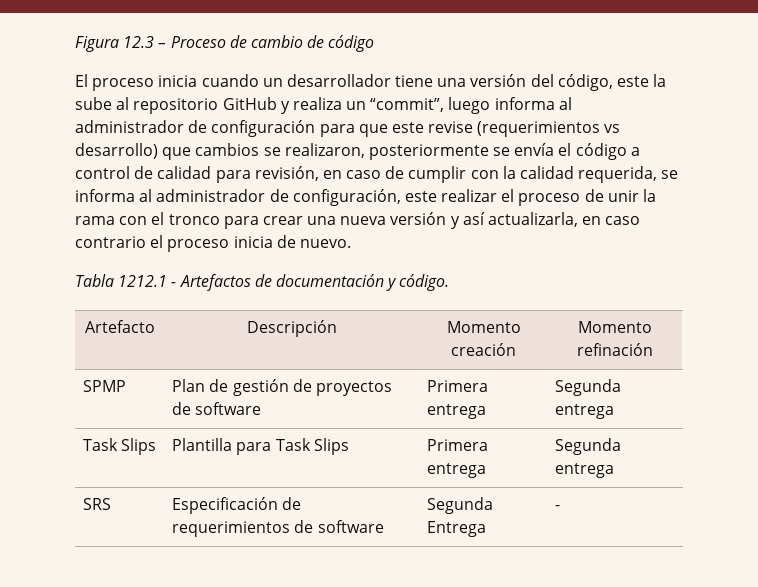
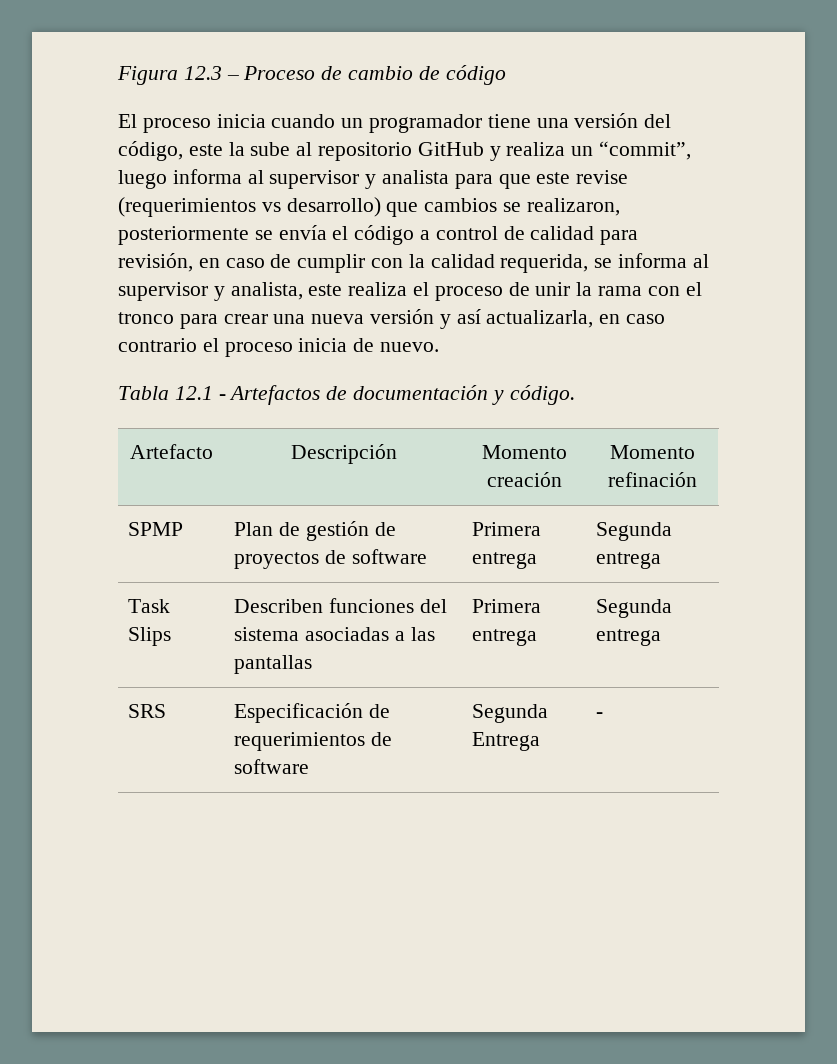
- El proceso inicia cuando un desarrollador tiene una versión del código, este la sube al repositorio GitHub y realiza un “commit”, luego informa al administrador de configuración para que este revise (requerimientos vs desarrollo) que cambios se realizaron, posteriormente se envía el código a control de calidad para revisión, en caso de cumplir con la calidad requerida, se informa al administrador de configuración, este realizar el proceso de unir la rama con el tronco para crear una nueva versión y así actualizarla, en caso contrario el proceso inicia de nuevo.
+ El proceso inicia cuando un programador tiene una versión del código, este la sube al repositorio GitHub y realiza un “commit”, luego informa al supervisor y analista para que este revise (requerimientos vs desarrollo) que cambios se realizaron, posteriormente se envía el código a control de calidad para revisión, en caso de cumplir con la calidad requerida, se informa al supervisor y analista, este realiza el proceso de unir la rama con el tronco para crear una nueva versión y así actualizarla, en caso contrario el proceso inicia de nuevo.
- Tabla 1212.1 - Artefactos de documentación y código.
+ Tabla 12.1 - Artefactos de documentación y código.
- Task Slips | Plantilla para Task Slips | Primera entrega | Segunda entrega
+ Task Slips | Describen funciones del sistema asociadas a las pantallas | Primera entrega | Segunda entrega

